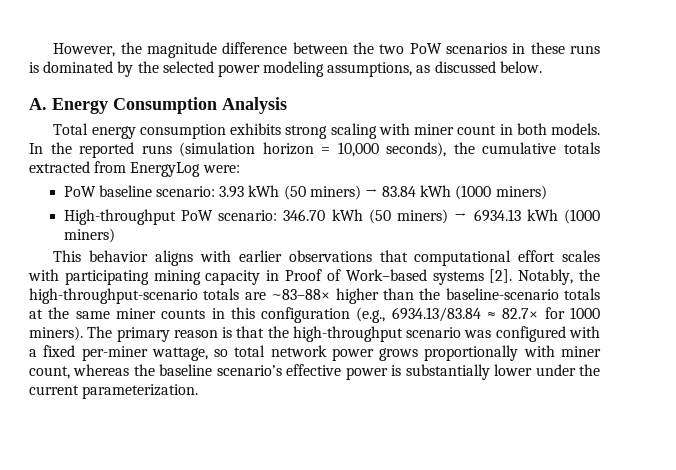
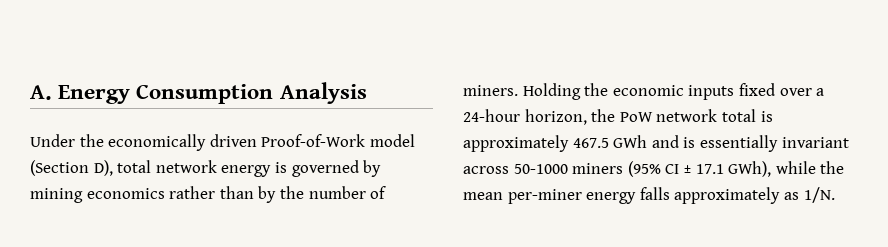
- However, the magnitude difference between the two PoW scenarios in these runs is dominated by the selected power modeling assumptions, as discussed below.
  A. Energy Consumption Analysis
- Total energy consumption exhibits strong scaling with miner count in both models. In the reported runs (simulation horizon = 10,000 seconds), the cumulative totals extracted from EnergyLog were:
- PoW baseline scenario: 3.93 kWh (50 miners) → 83.84 kWh (1000 miners)
- High-throughput PoW scenario: 346.70 kWh (50 miners) → 6934.13 kWh (1000 miners)
- This behavior aligns with earlier observations that computational effort scales with participating mining capacity in Proof of Work–based systems [2]. Notably, the high-throughput-scenario totals are ~83–88× higher than the baseline-scenario totals at the same miner counts in this configuration (e.g., 6934.13/83.84 ≈ 82.7× for 1000 miners). The primary reason is that the high-throughput scenario was configured with a fixed per-miner wattage, so total network power grows proportionally with miner count, whereas the baseline scenario’s effective power is substantially lower under the current parameterization.
+ Under the economically driven Proof-of-Work model (Section D), total network energy is governed by mining economics rather than by the number of miners. Holding the economic inputs fixed over a 24-hour horizon, the PoW network total is approximately 467.5 GWh and is essentially invariant across 50-1000 miners (95% CI ± 17.1 GWh), while the mean per-miner energy falls approximately as 1/N.

